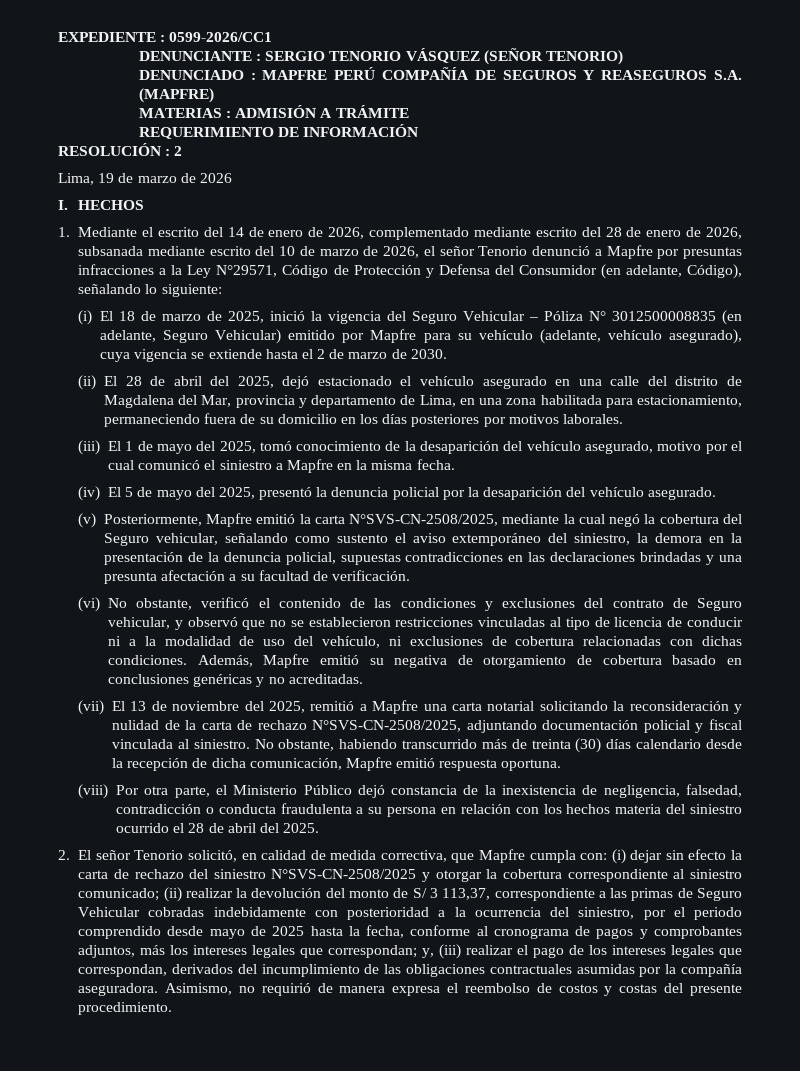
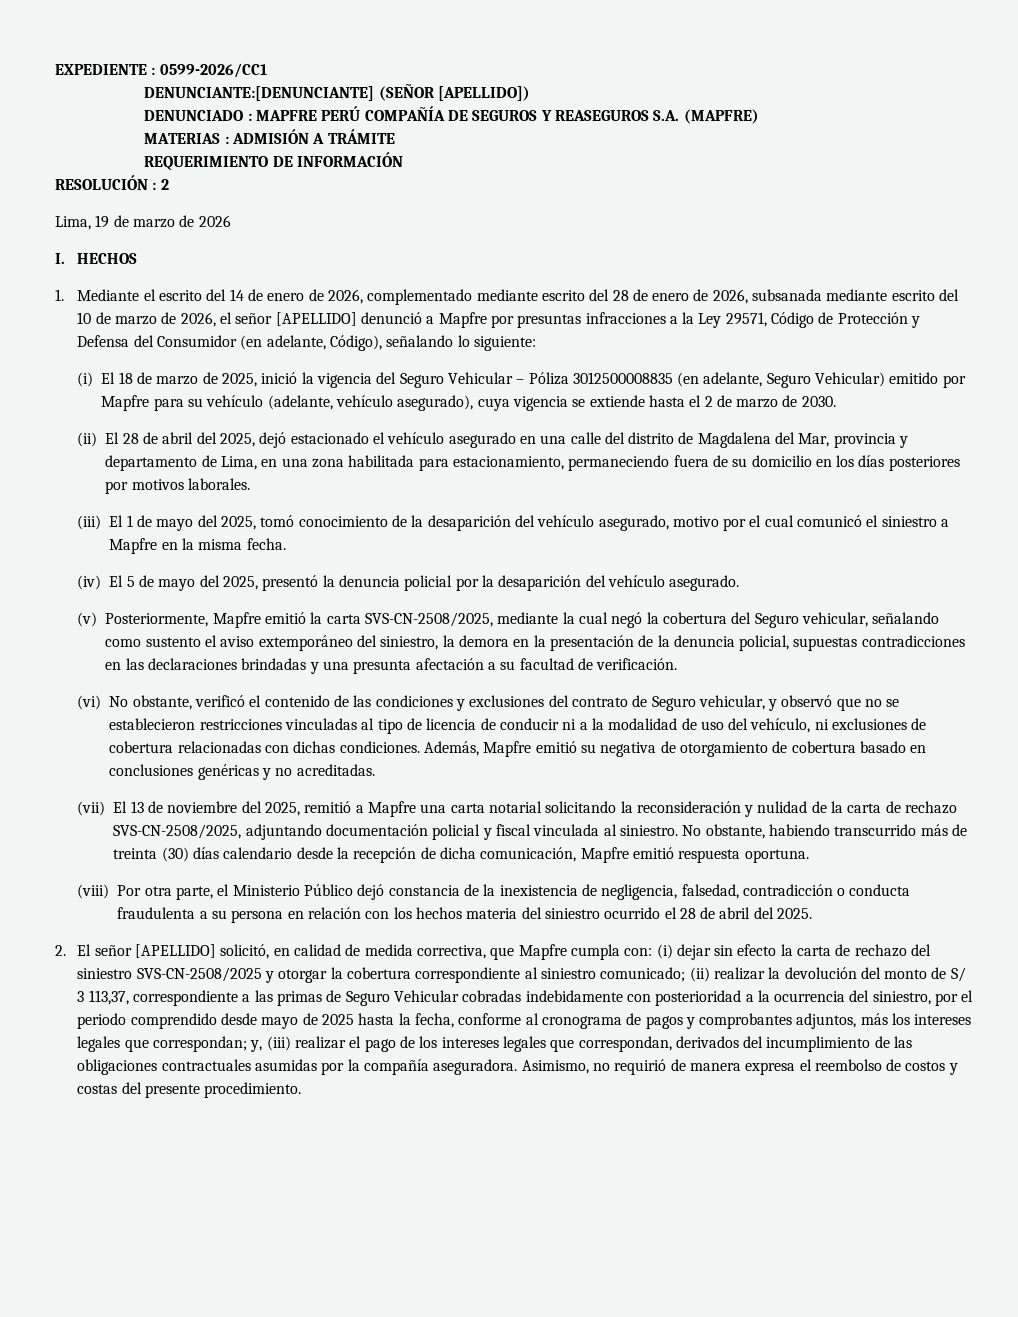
- DENUNCIANTE : SERGIO TENORIO VÁSQUEZ (SEÑOR TENORIO)
+ DENUNCIANTE:[DENUNCIANTE] (SEÑOR [APELLIDO])
- 1. Mediante el escrito del 14 de enero de 2026, complementado mediante escrito del 28 de enero de 2026, subsanada mediante escrito del 10 de marzo de 2026, el señor Tenorio denunció a Mapfre por presuntas infracciones a la Ley N°29571, Código de Protección y Defensa del Consumidor (en adelante, Código), señalando lo siguiente:
+ 1. Mediante el escrito del 14 de enero de 2026, complementado mediante escrito del 28 de enero de 2026, subsanada mediante escrito del 10 de marzo de 2026, el señor [APELLIDO] denunció a Mapfre por presuntas infracciones a la Ley 29571, Código de Protección y Defensa del Consumidor (en adelante, Código), señalando lo siguiente:
- (i) El 18 de marzo de 2025, inició la vigencia del Seguro Vehicular – Póliza N° 3012500008835 (en adelante, Seguro Vehicular) emitido por Mapfre para su vehículo (adelante, vehículo asegurado), cuya vigencia se extiende hasta el 2 de marzo de 2030.
+ (i) El 18 de marzo de 2025, inició la vigencia del Seguro Vehicular – Póliza 3012500008835 (en adelante, Seguro Vehicular) emitido por Mapfre para su vehículo (adelante, vehículo asegurado), cuya vigencia se extiende hasta el 2 de marzo de 2030.
- (v) Posteriormente, Mapfre emitió la carta N°SVS-CN-2508/2025, mediante la cual negó la cobertura del Seguro vehicular, señalando como sustento el aviso extemporáneo del siniestro, la demora en la presentación de la denuncia policial, supuestas contradicciones en las declaraciones brindadas y una presunta afectación a su facultad de verificación.
+ (v) Posteriormente, Mapfre emitió la carta SVS-CN-2508/2025, mediante la cual negó la cobertura del Seguro vehicular, señalando como sustento el aviso extemporáneo del siniestro, la demora en la presentación de la denuncia policial, supuestas contradicciones en las declaraciones brindadas y una presunta afectación a su facultad de verificación.
- (vii) El 13 de noviembre del 2025, remitió a Mapfre una carta notarial solicitando la reconsideración y nulidad de la carta de rechazo N°SVS-CN-2508/2025, adjuntando documentación policial y fiscal vinculada al siniestro.
+ (vii) El 13 de noviembre del 2025, remitió a Mapfre una carta notarial solicitando la reconsideración y nulidad de la carta de rechazo SVS-CN-2508/2025, adjuntando documentación policial y fiscal vinculada al siniestro.
- 2. El señor Tenorio solicitó, en calidad de medida correctiva, que Mapfre cumpla con:
+ 2. El señor [APELLIDO] solicitó, en calidad de medida correctiva, que Mapfre cumpla con:
- (i) dejar sin efecto la carta de rechazo del siniestro N°SVS-CN-2508/2025 y otorgar la cobertura correspondiente al siniestro comunicado;
+ (i) dejar sin efecto la carta de rechazo del siniestro SVS-CN-2508/2025 y otorgar la cobertura correspondiente al siniestro comunicado;

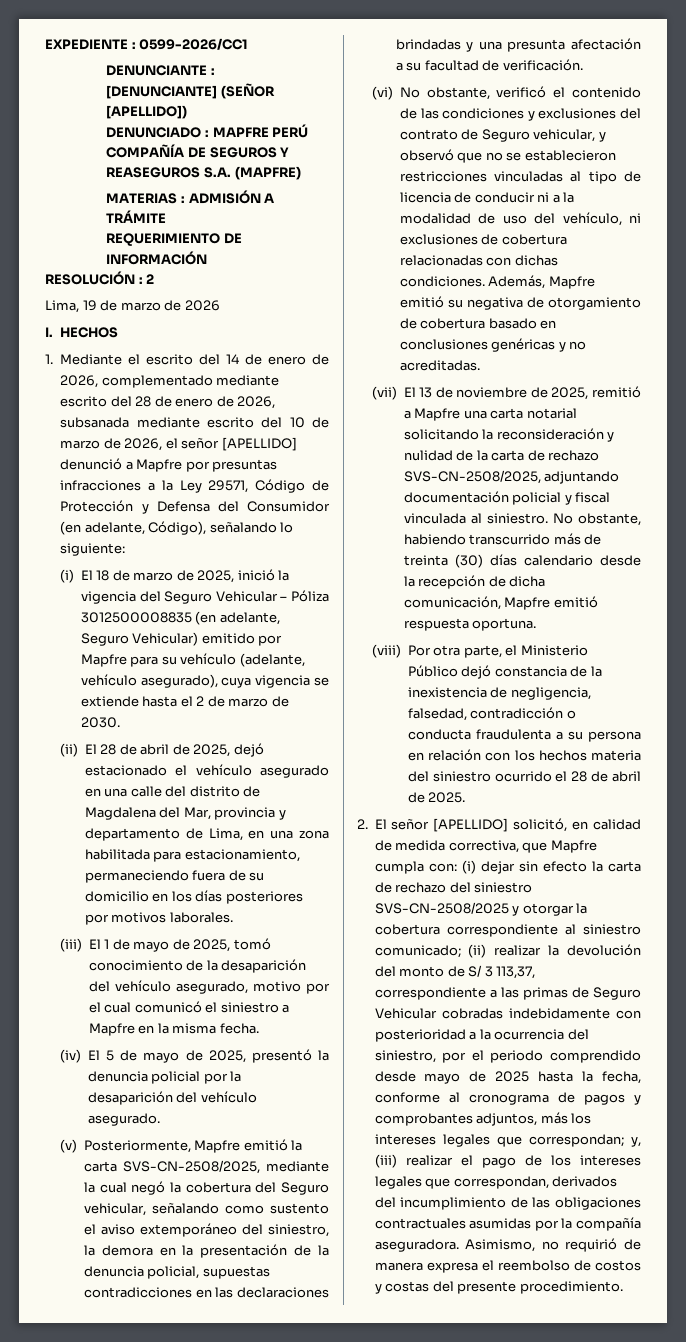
- DENUNCIANTE:[DENUNCIANTE] (SEÑOR [APELLIDO])
+ DENUNCIANTE : [DENUNCIANTE] (SEÑOR [APELLIDO])
- (ii) El 28 de abril del 2025, dejó estacionado el vehículo asegurado en una calle del distrito de Magdalena del Mar, provincia y departamento de Lima, en una zona habilitada para estacionamiento, permaneciendo fuera de su domicilio en los días posteriores por motivos laborales.
+ (ii) El 28 de abril de 2025, dejó estacionado el vehículo asegurado en una calle del distrito de Magdalena del Mar, provincia y departamento de Lima, en una zona habilitada para estacionamiento, permaneciendo fuera de su domicilio en los días posteriores por motivos laborales.
- (iii) El 1 de mayo del 2025, tomó conocimiento de la desaparición del vehículo asegurado, motivo por el cual comunicó el siniestro a Mapfre en la misma fecha.
+ (iii) El 1 de mayo de 2025, tomó conocimiento de la desaparición del vehículo asegurado, motivo por el cual comunicó el siniestro a Mapfre en la misma fecha.
- (iv) El 5 de mayo del 2025, presentó la denuncia policial por la desaparición del vehículo asegurado.
+ (iv) El 5 de mayo de 2025, presentó la denuncia policial por la desaparición del vehículo asegurado.
- (vii) El 13 de noviembre del 2025, remitió a Mapfre una carta notarial solicitando la reconsideración y nulidad de la carta de rechazo SVS-CN-2508/2025, adjuntando documentación policial y fiscal vinculada al siniestro.
+ (vii) El 13 de noviembre de 2025, remitió a Mapfre una carta notarial solicitando la reconsideración y nulidad de la carta de rechazo SVS-CN-2508/2025, adjuntando documentación policial y fiscal vinculada al siniestro.
- (viii) Por otra parte, el Ministerio Público dejó constancia de la inexistencia de negligencia, falsedad, contradicción o conducta fraudulenta a su persona en relación con los hechos materia del siniestro ocurrido el 28 de abril del 2025.
+ (viii) Por otra parte, el Ministerio Público dejó constancia de la inexistencia de negligencia, falsedad, contradicción o conducta fraudulenta a su persona en relación con los hechos materia del siniestro ocurrido el 28 de abril de 2025.

